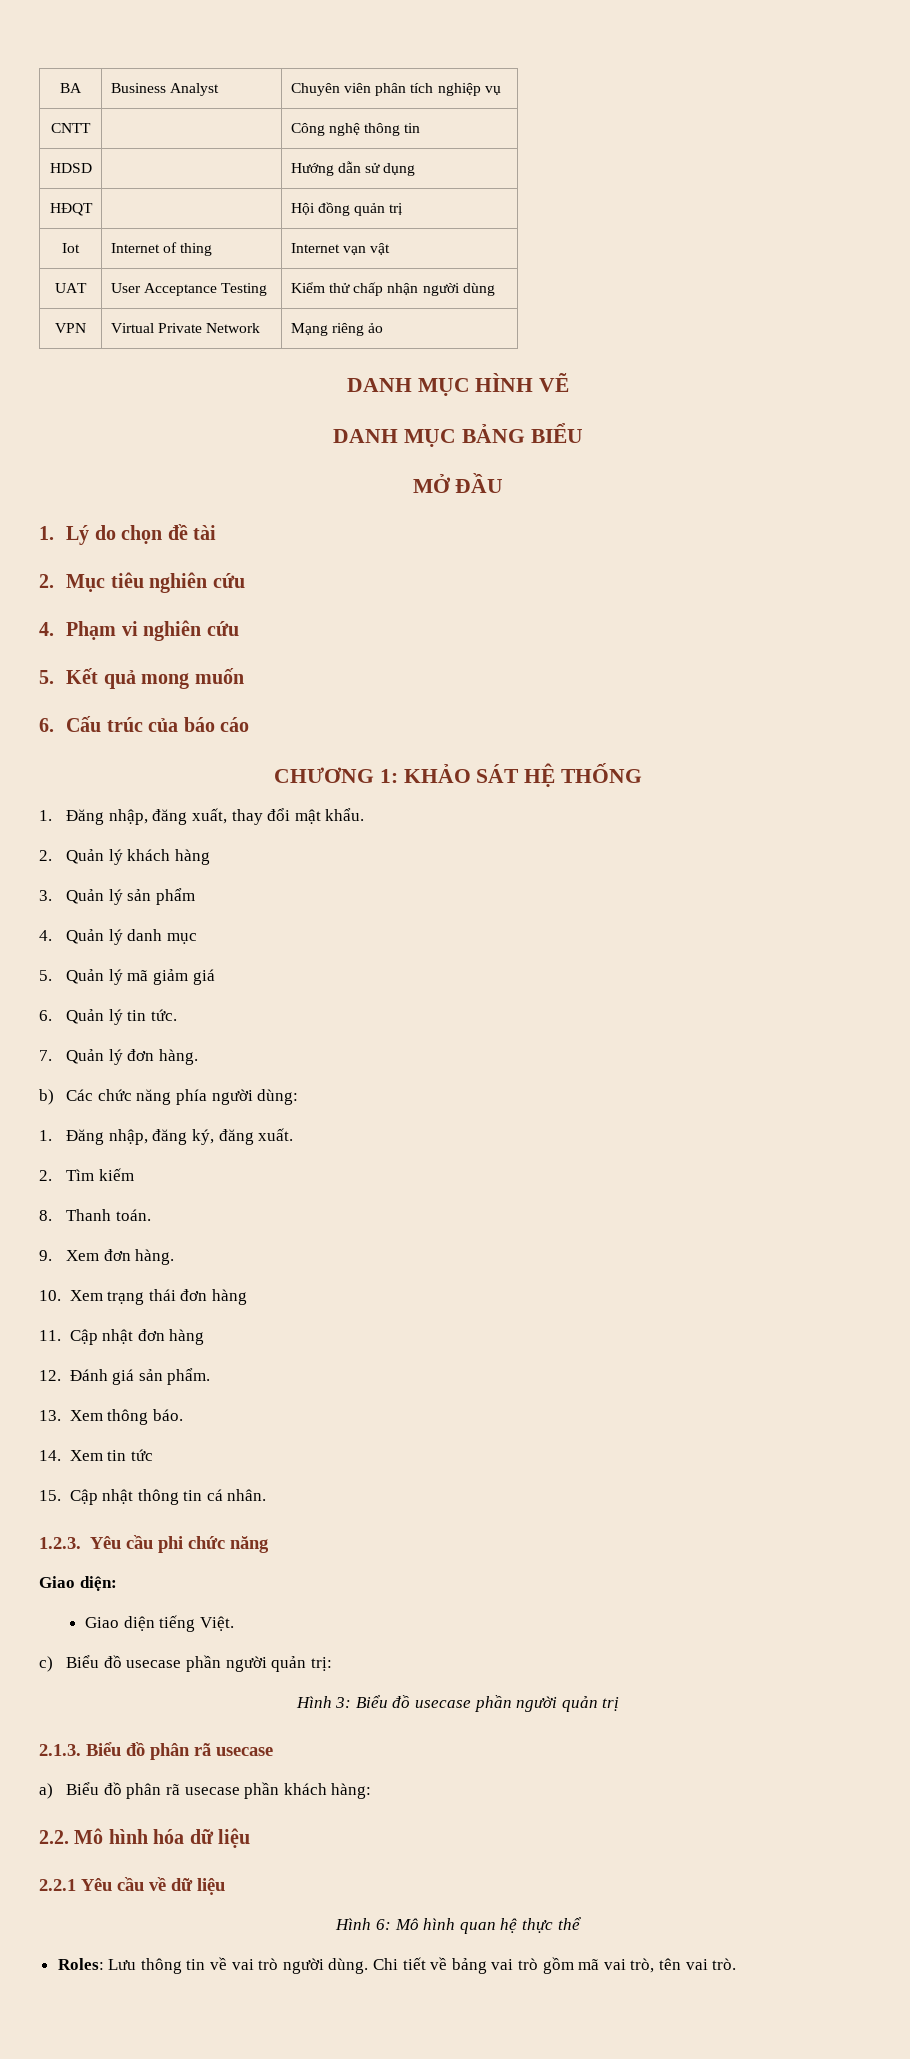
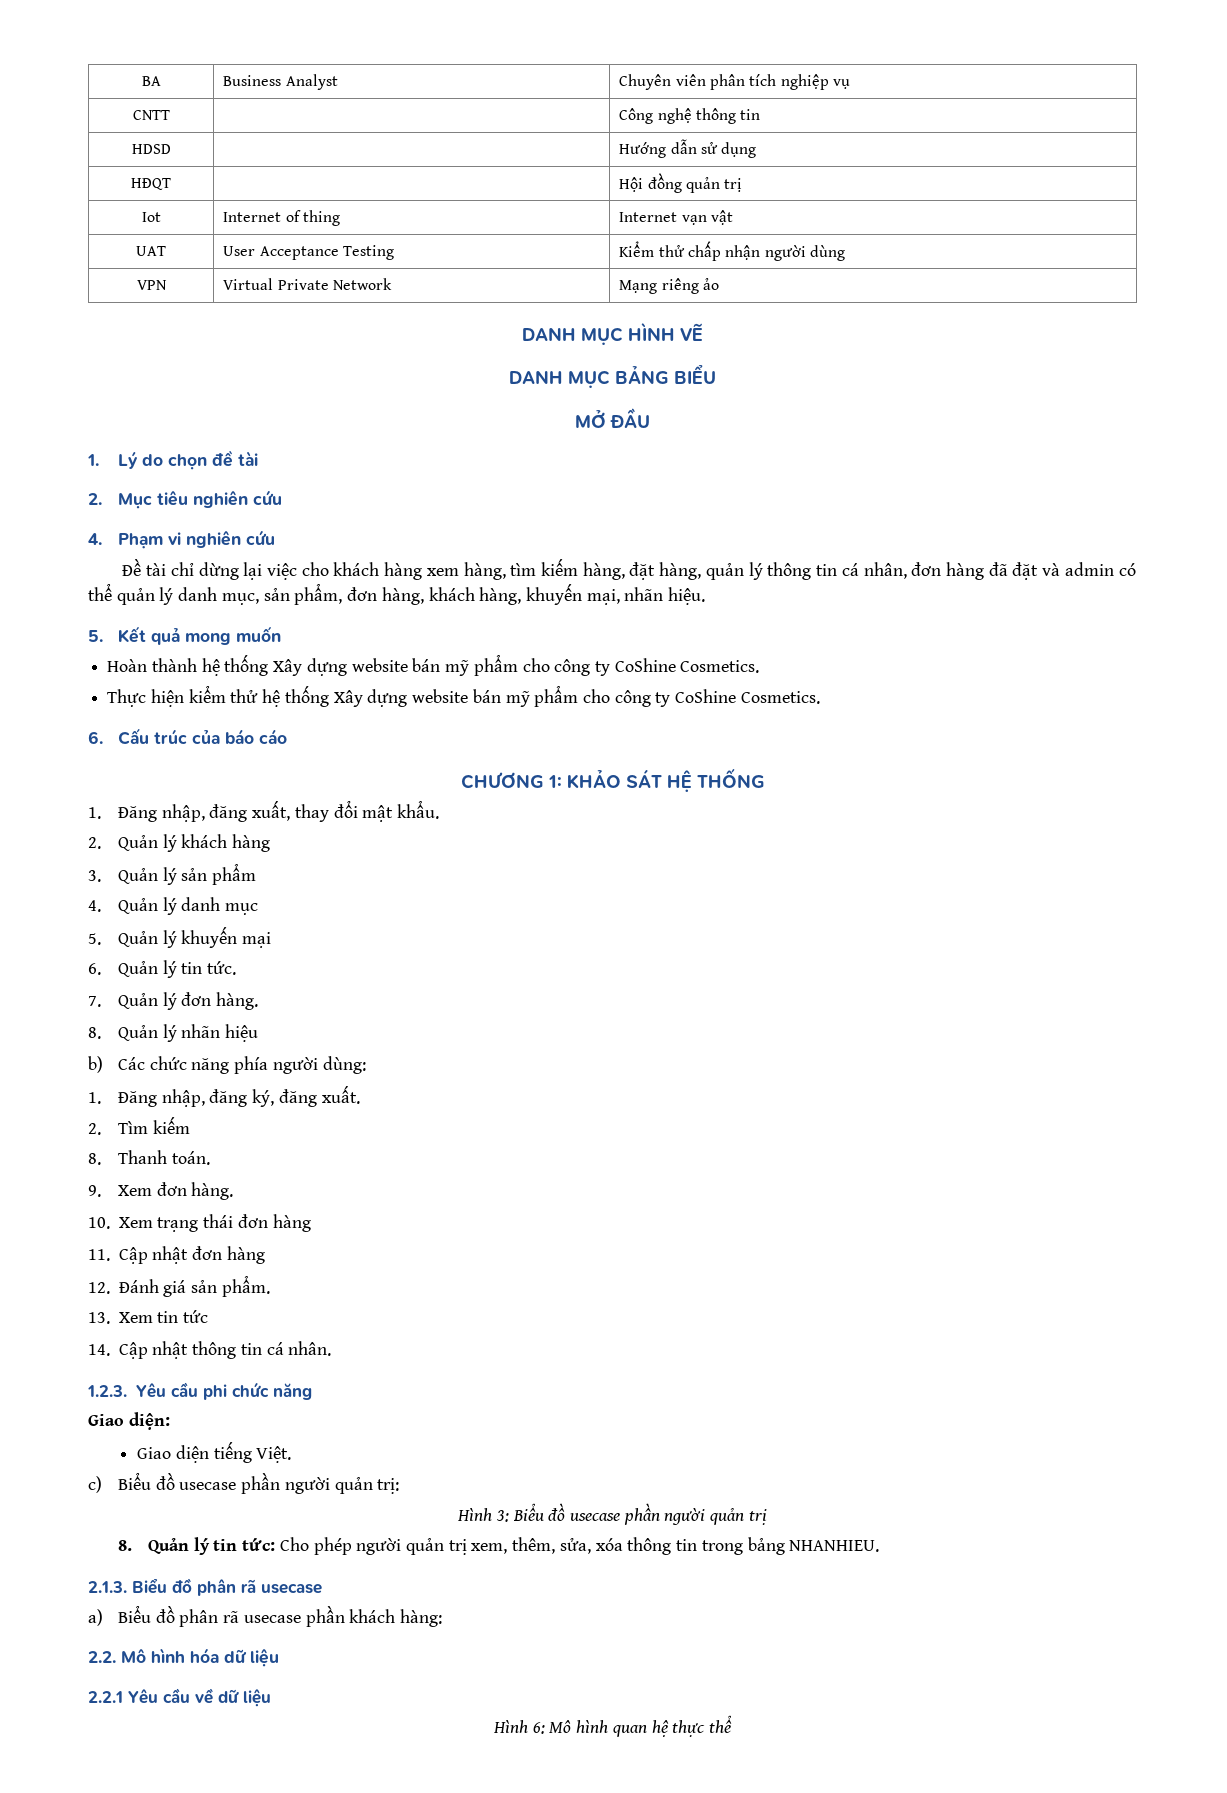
+ Đề tài chỉ dừng lại việc cho khách hàng xem hàng, tìm kiếm hàng, đặt hàng, quản lý thông tin cá nhân, đơn hàng đã đặt và admin có thể quản lý danh mục, sản phẩm, đơn hàng, khách hàng, khuyến mại, nhãn hiệu.
+ Hoàn thành hệ thống Xây dựng website bán mỹ phẩm cho công ty CoShine Cosmetics.
+ Thực hiện kiểm thử hệ thống Xây dựng website bán mỹ phẩm cho công ty CoShine Cosmetics.
- 5. Quản lý mã giảm giá
+ 5. Quản lý khuyến mại
+ 8. Quản lý nhãn hiệu
- 13. Xem thông báo.
- 14. Xem tin tức
+ 13. Xem tin tức
- 15. Cập nhật thông tin cá nhân.
+ 14. Cập nhật thông tin cá nhân.
+ 8. Quản lý tin tức: Cho phép người quản trị xem, thêm, sửa, xóa thông tin trong bảng NHANHIEU.
- Roles: Lưu thông tin về vai trò người dùng. Chi tiết về bảng vai trò gồm mã vai trò, tên vai trò.

